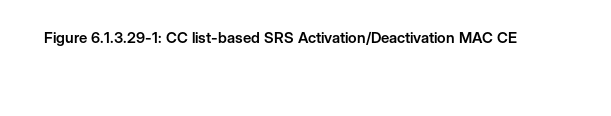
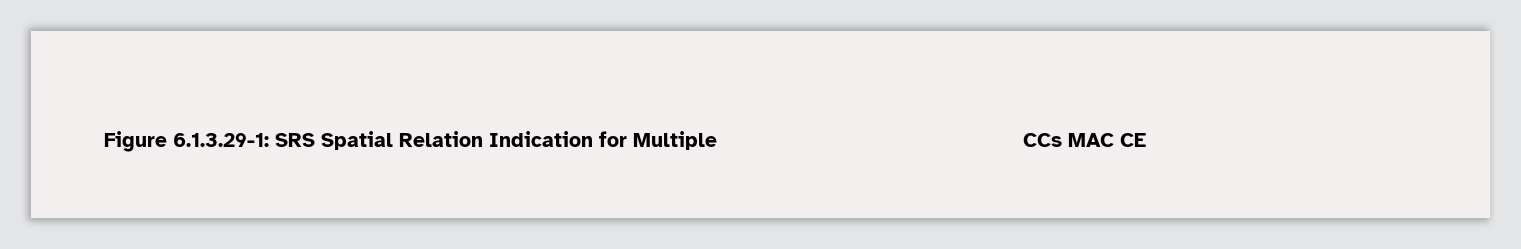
- Figure 6.1.3.29-1: CC list-based SRS Activation/Deactivation MAC CE
+ Figure 6.1.3.29-1: SRS Spatial Relation Indication for Multiple CCs MAC CE

